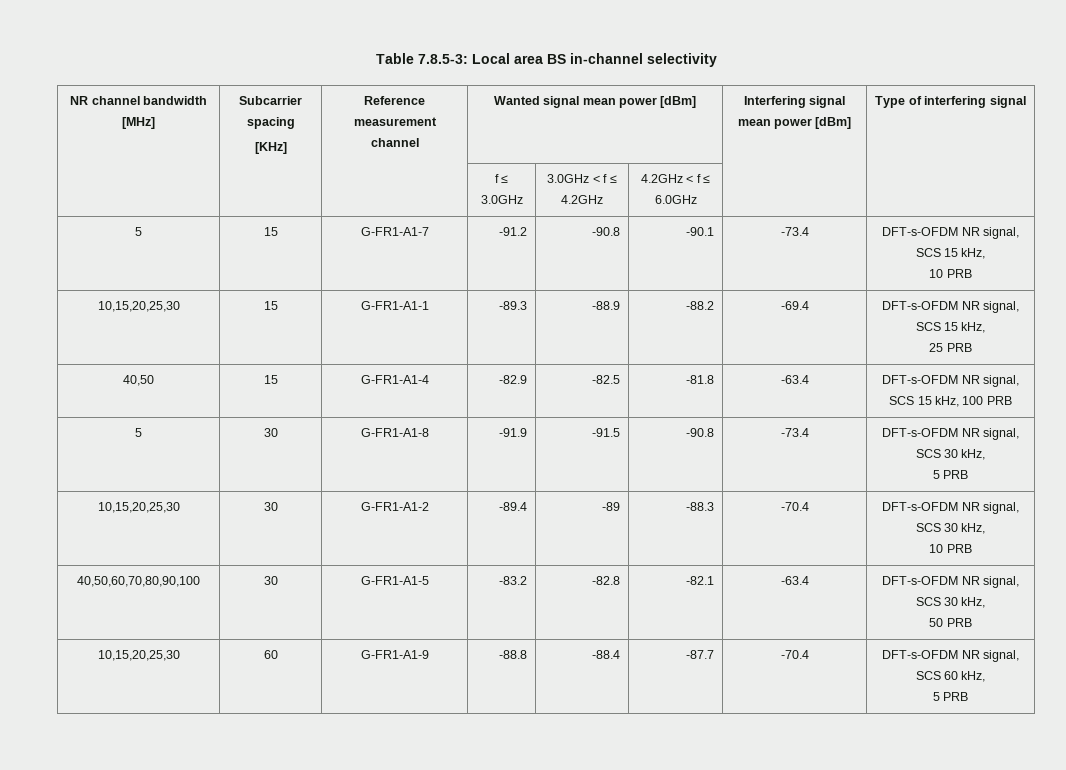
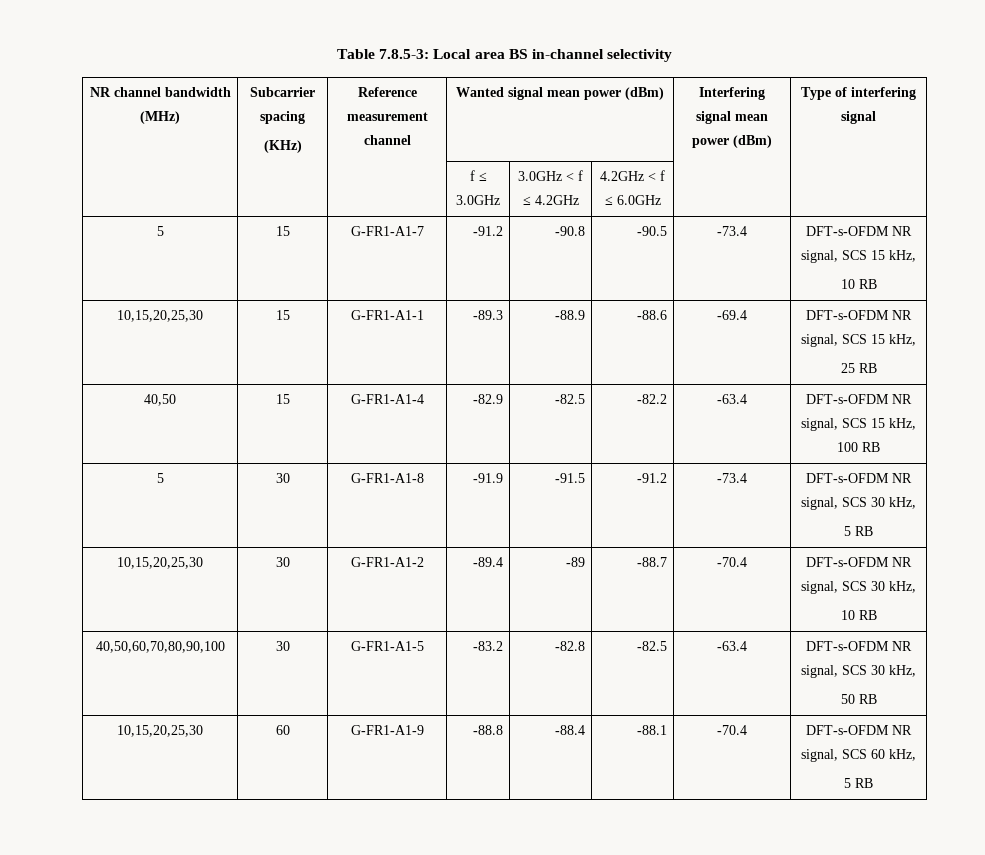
- NR channel bandwidth [MHz] | Subcarrier spacing
- [KHz] | Reference measurement channel | Wanted signal mean power [dBm] | Interfering signal mean power [dBm] | Type of interfering signal
+ NR channel bandwidth (MHz) | Subcarrier spacing
+ (KHz) | Reference measurement channel | Wanted signal mean power (dBm) | Interfering signal mean power (dBm) | Type of interfering signal
- 5 | 15 | G-FR1-A1-7 | -91.2 | -90.8 | -90.1 | -73.4 | DFT-s-OFDM NR signal, SCS 15 kHz,
- 10 PRB
+ 5 | 15 | G-FR1-A1-7 | -91.2 | -90.8 | -90.5 | -73.4 | DFT-s-OFDM NR signal, SCS 15 kHz,
+ 10 RB
- 10,15,20,25,30 | 15 | G-FR1-A1-1 | -89.3 | -88.9 | -88.2 | -69.4 | DFT-s-OFDM NR signal, SCS 15 kHz,
- 25 PRB
+ 10,15,20,25,30 | 15 | G-FR1-A1-1 | -89.3 | -88.9 | -88.6 | -69.4 | DFT-s-OFDM NR signal, SCS 15 kHz,
+ 25 RB
- 40,50 | 15 | G-FR1-A1-4 | -82.9 | -82.5 | -81.8 | -63.4 | DFT-s-OFDM NR signal, SCS 15 kHz, 100 PRB
+ 40,50 | 15 | G-FR1-A1-4 | -82.9 | -82.5 | -82.2 | -63.4 | DFT-s-OFDM NR signal, SCS 15 kHz, 100 RB
- 5 | 30 | G-FR1-A1-8 | -91.9 | -91.5 | -90.8 | -73.4 | DFT-s-OFDM NR signal, SCS 30 kHz,
- 5 PRB
+ 5 | 30 | G-FR1-A1-8 | -91.9 | -91.5 | -91.2 | -73.4 | DFT-s-OFDM NR signal, SCS 30 kHz,
+ 5 RB
- 10,15,20,25,30 | 30 | G-FR1-A1-2 | -89.4 | -89 | -88.3 | -70.4 | DFT-s-OFDM NR signal, SCS 30 kHz,
- 10 PRB
+ 10,15,20,25,30 | 30 | G-FR1-A1-2 | -89.4 | -89 | -88.7 | -70.4 | DFT-s-OFDM NR signal, SCS 30 kHz,
+ 10 RB
- 40,50,60,70,80,90,100 | 30 | G-FR1-A1-5 | -83.2 | -82.8 | -82.1 | -63.4 | DFT-s-OFDM NR signal, SCS 30 kHz,
- 50 PRB
+ 40,50,60,70,80,90,100 | 30 | G-FR1-A1-5 | -83.2 | -82.8 | -82.5 | -63.4 | DFT-s-OFDM NR signal, SCS 30 kHz,
+ 50 RB
- 10,15,20,25,30 | 60 | G-FR1-A1-9 | -88.8 | -88.4 | -87.7 | -70.4 | DFT-s-OFDM NR signal, SCS 60 kHz,
- 5 PRB
+ 10,15,20,25,30 | 60 | G-FR1-A1-9 | -88.8 | -88.4 | -88.1 | -70.4 | DFT-s-OFDM NR signal, SCS 60 kHz,
+ 5 RB

